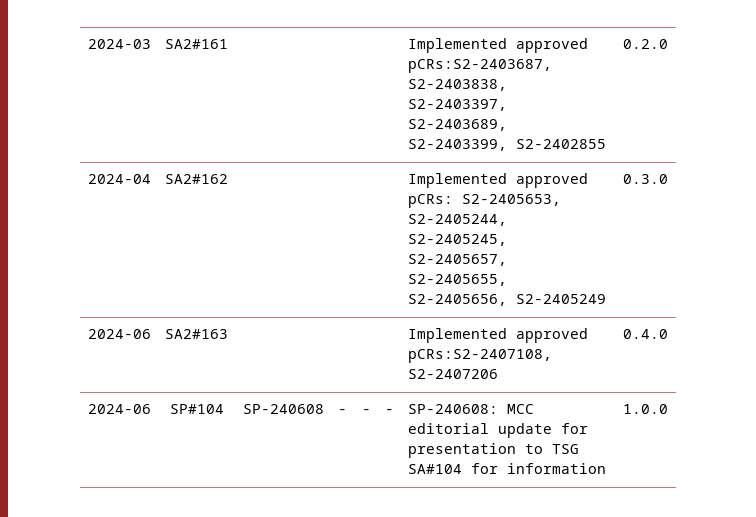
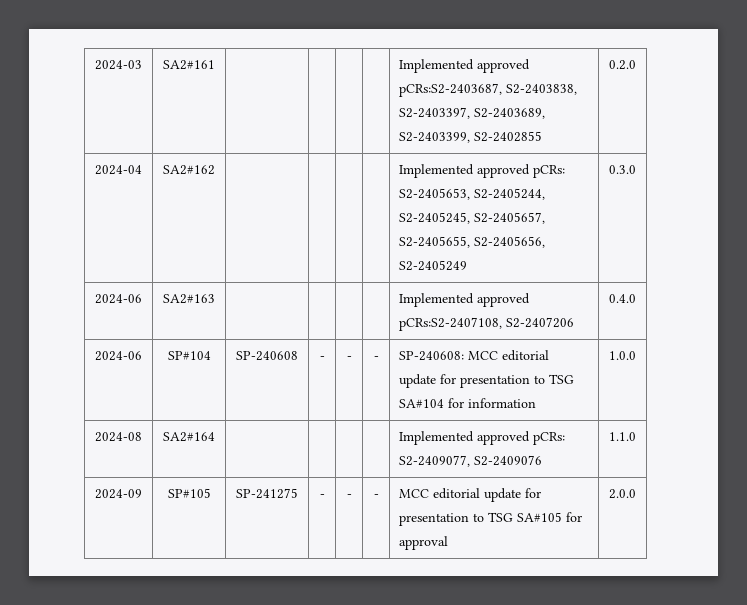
+ 2024-08 | SA2#164 | | | | | Implemented approved pCRs: S2-2409077, S2-2409076 | 1.1.0
+ 2024-09 | SP#105 | SP-241275 | - | - | - | MCC editorial update for presentation to TSG SA#105 for approval | 2.0.0

